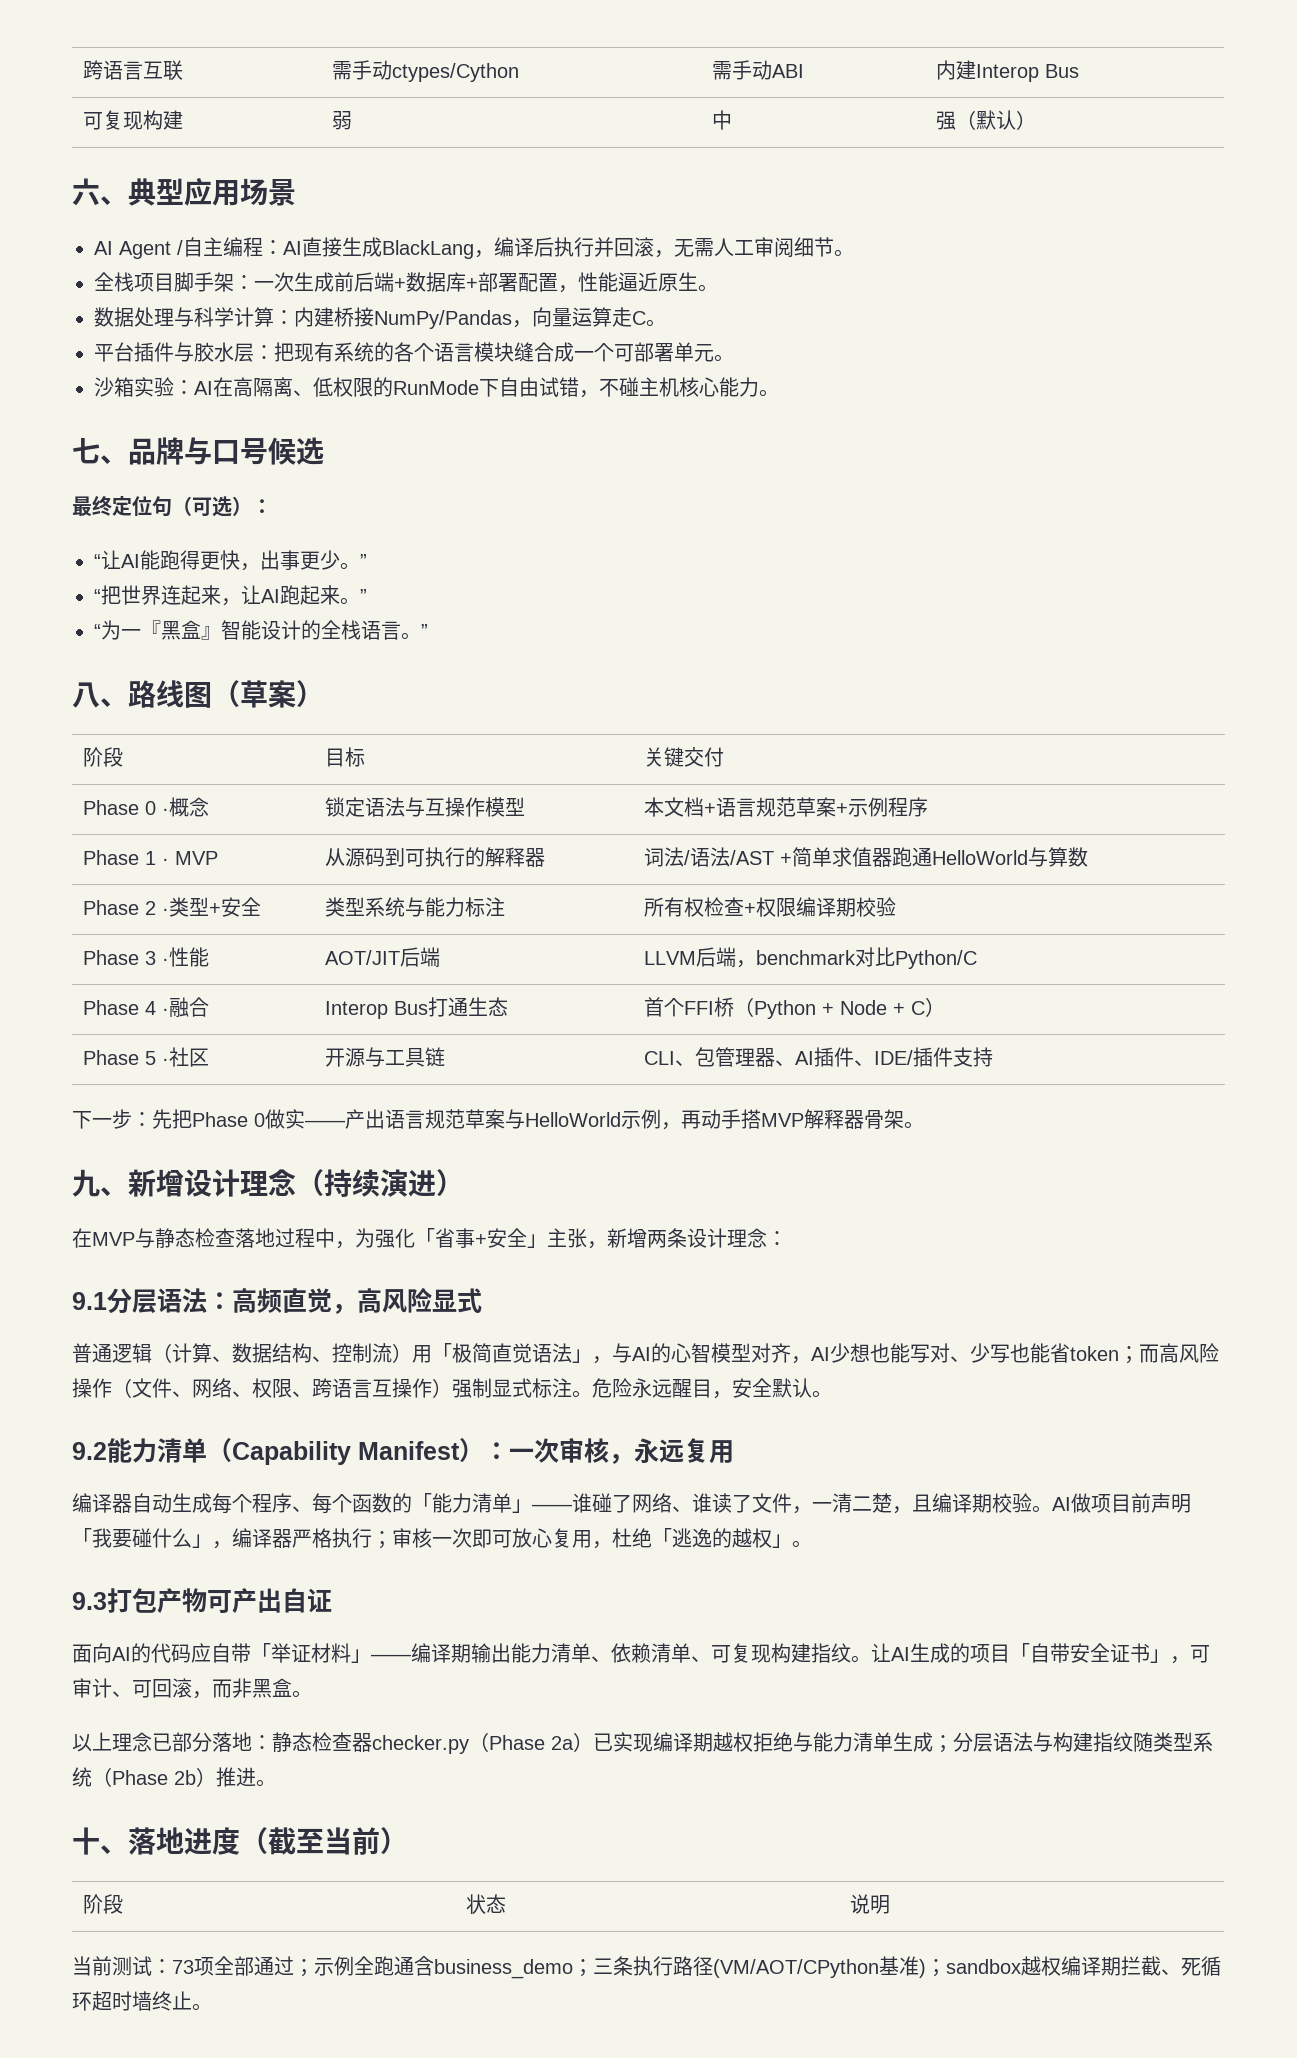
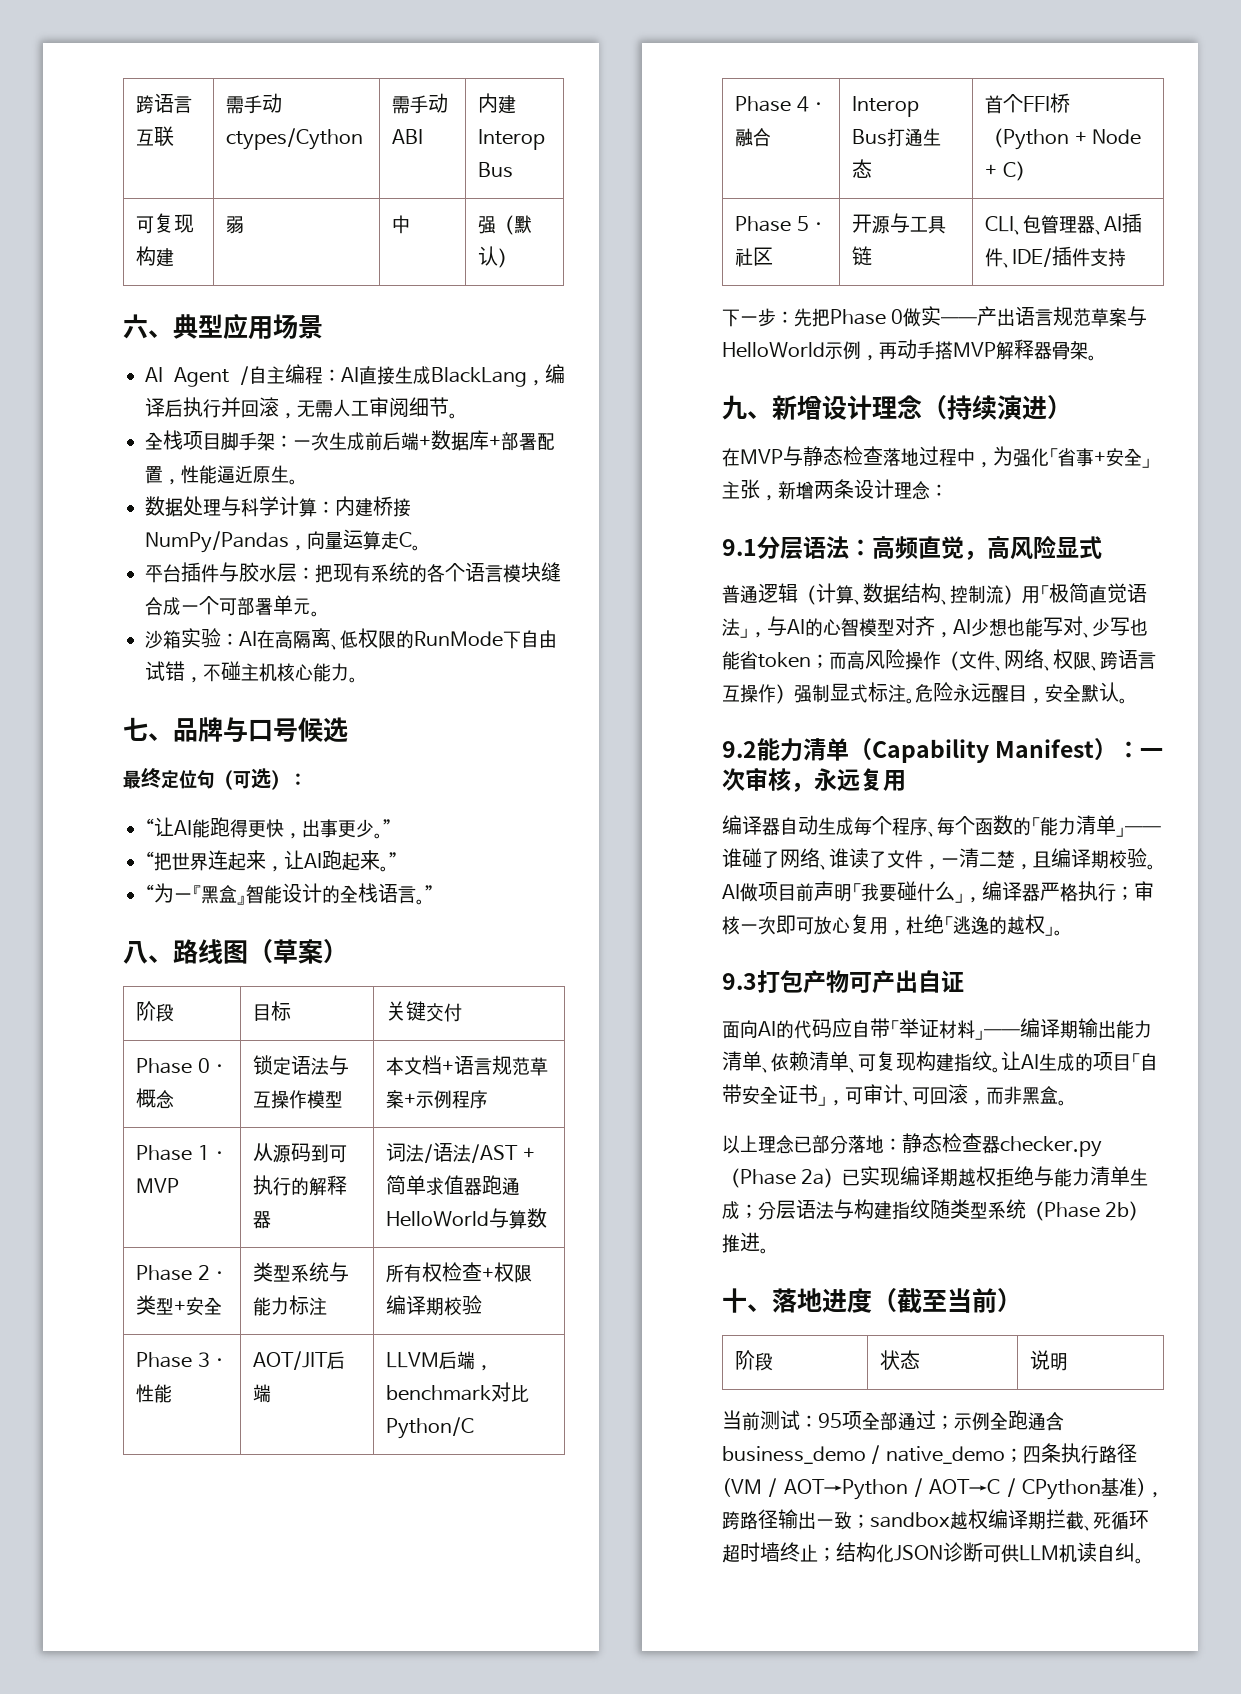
- 当前测试：73项全部通过；示例全跑通含business_demo；三条执行路径(VM/AOT/CPython基准)；sandbox越权编译期拦截、死循环超时墙终止。
+ 当前测试：95项全部通过；示例全跑通含business_demo / native_demo；四条执行路径(VM / AOT→Python / AOT→C / CPython基准)，跨路径输出一致；sandbox越权编译期拦截、死循环超时墙终止；结构化JSON诊断可供LLM机读自纠。

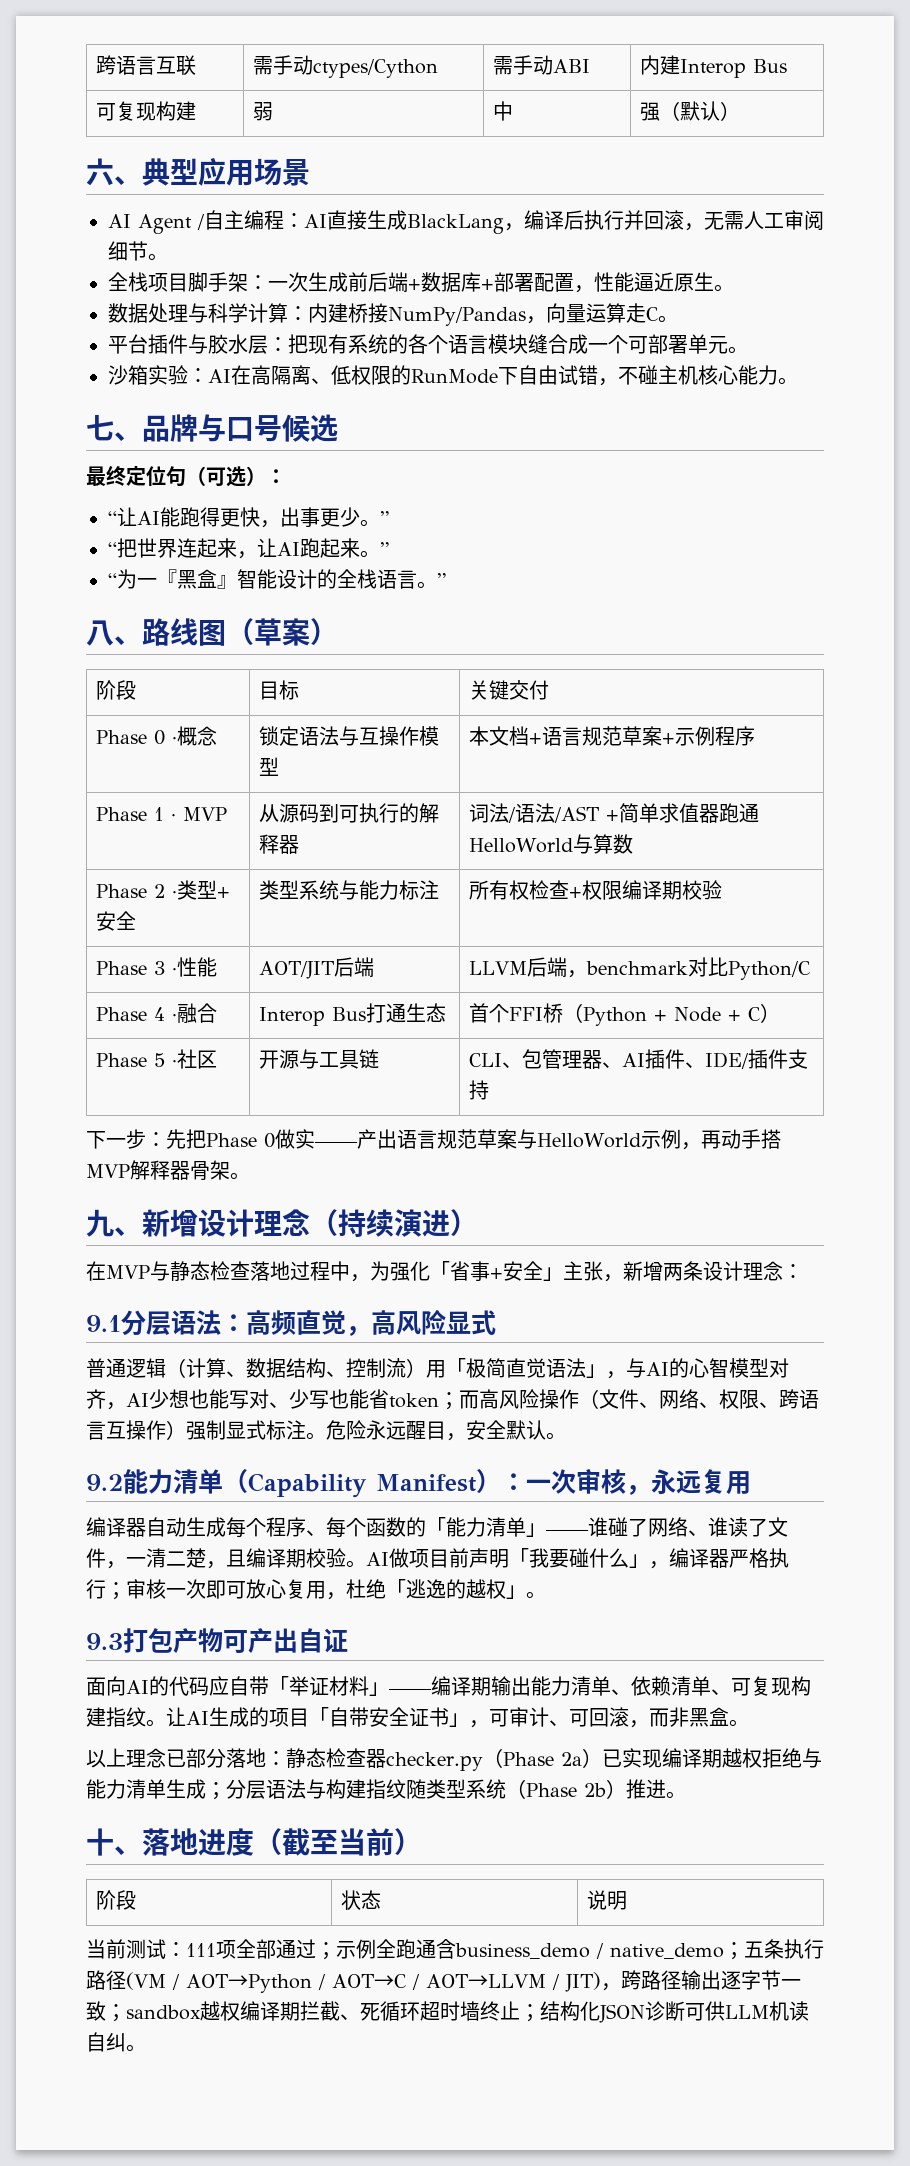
- 当前测试：95项全部通过；示例全跑通含business_demo / native_demo；四条执行路径(VM / AOT→Python / AOT→C / CPython基准)，跨路径输出一致；sandbox越权编译期拦截、死循环超时墙终止；结构化JSON诊断可供LLM机读自纠。
+ 当前测试：111项全部通过；示例全跑通含business_demo / native_demo；五条执行路径(VM / AOT→Python / AOT→C / AOT→LLVM / JIT)，跨路径输出逐字节一致；sandbox越权编译期拦截、死循环超时墙终止；结构化JSON诊断可供LLM机读自纠。

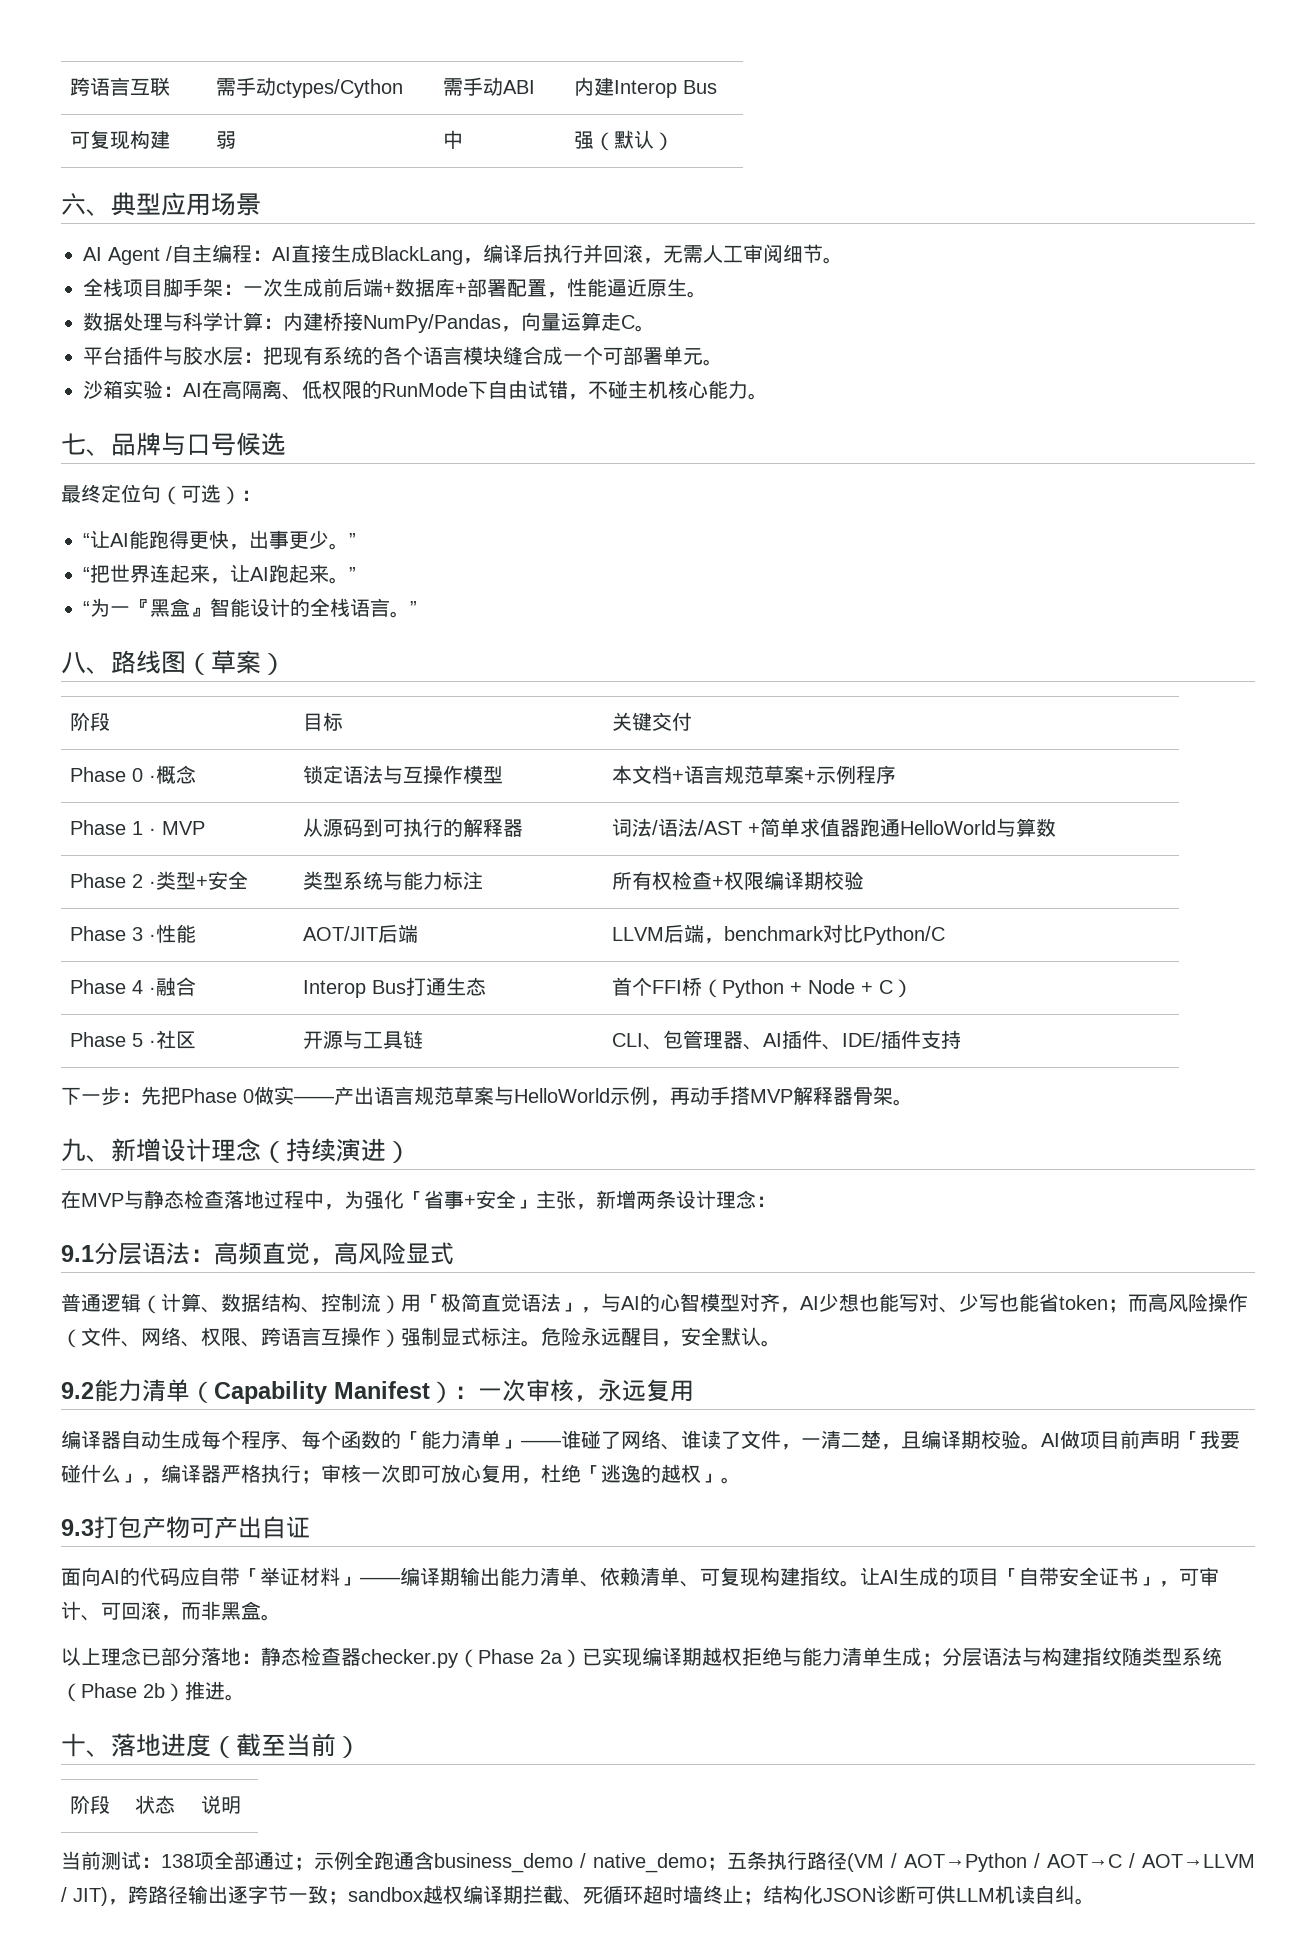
- 当前测试：111项全部通过；示例全跑通含business_demo / native_demo；五条执行路径(VM / AOT→Python / AOT→C / AOT→LLVM / JIT)，跨路径输出逐字节一致；sandbox越权编译期拦截、死循环超时墙终止；结构化JSON诊断可供LLM机读自纠。
+ 当前测试：138项全部通过；示例全跑通含business_demo / native_demo；五条执行路径(VM / AOT→Python / AOT→C / AOT→LLVM / JIT)，跨路径输出逐字节一致；sandbox越权编译期拦截、死循环超时墙终止；结构化JSON诊断可供LLM机读自纠。

